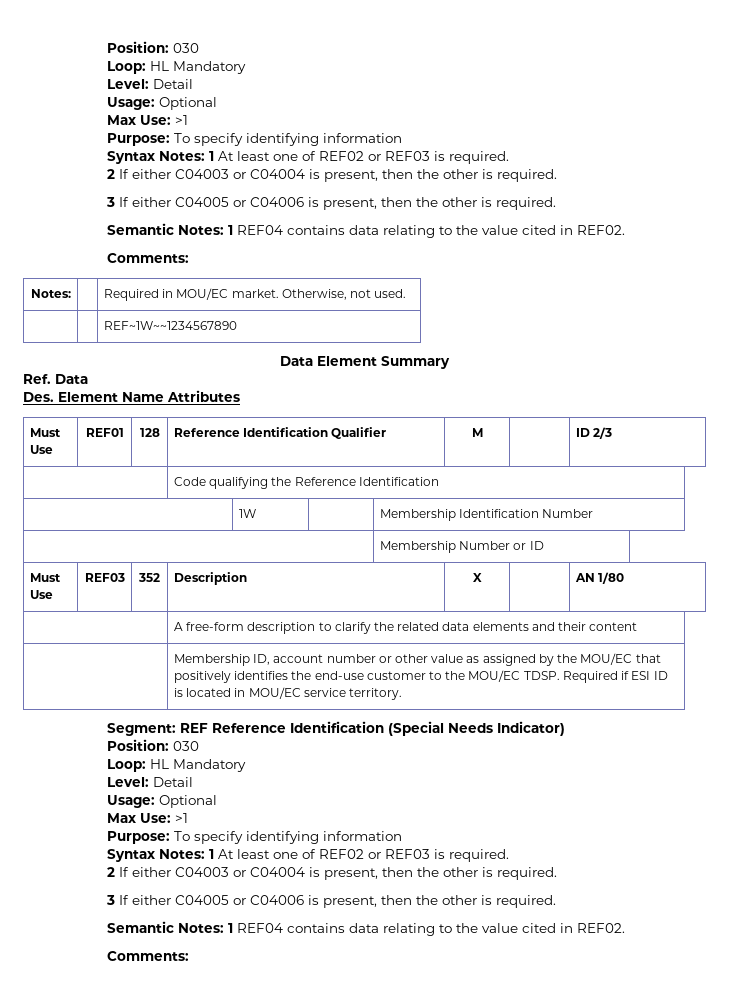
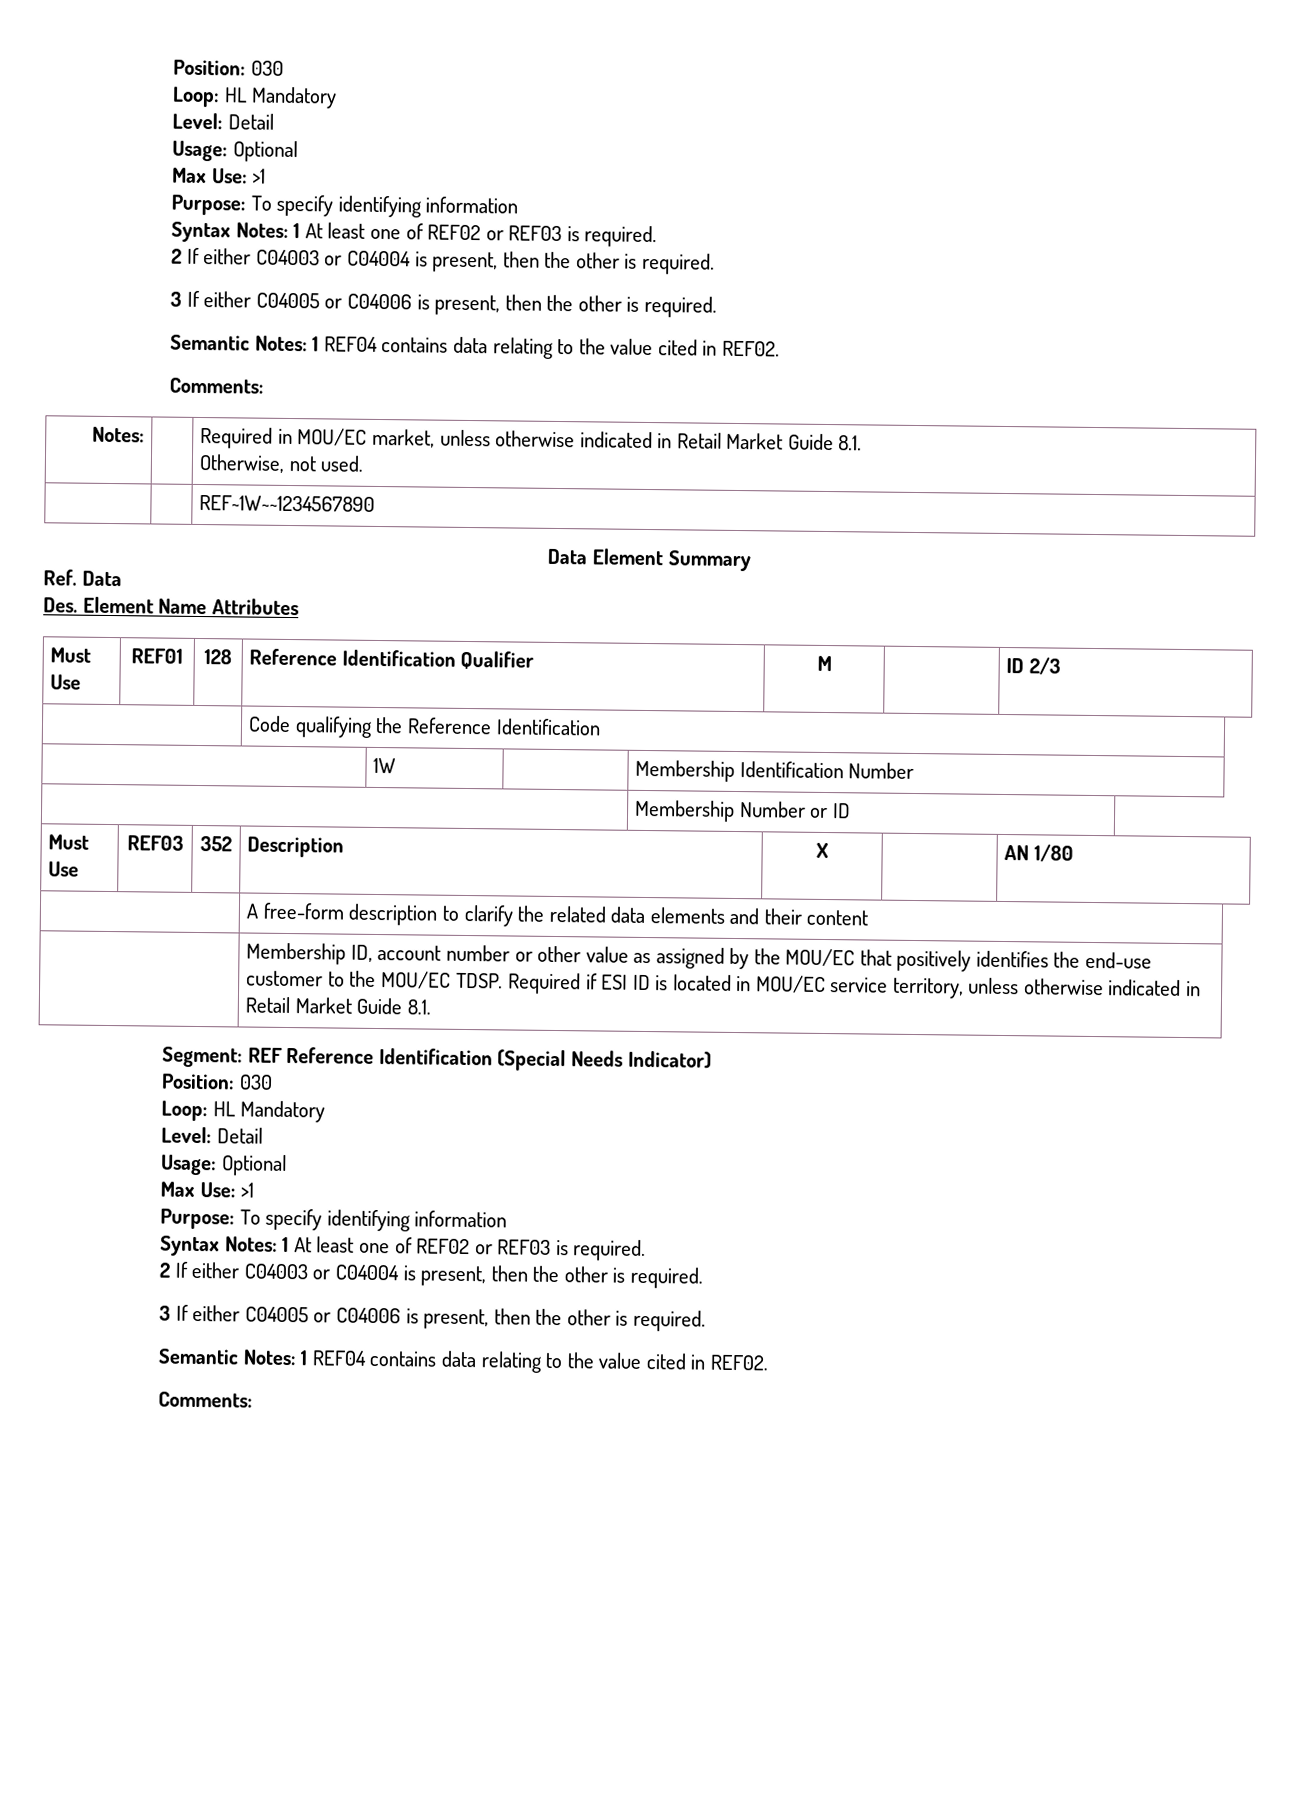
- Notes: | | Required in MOU/EC market. Otherwise, not used.
+ Notes: | | Required in MOU/EC market, unless otherwise indicated in Retail Market Guide 8.1.
+ Otherwise, not used.
- | Membership ID, account number or other value as assigned by the MOU/EC that positively identifies the end-use customer to the MOU/EC TDSP. Required if ESI ID is located in MOU/EC service territory.
+ | Membership ID, account number or other value as assigned by the MOU/EC that positively identifies the end-use customer to the MOU/EC TDSP. Required if ESI ID is located in MOU/EC service territory, unless otherwise indicated in Retail Market Guide 8.1.

